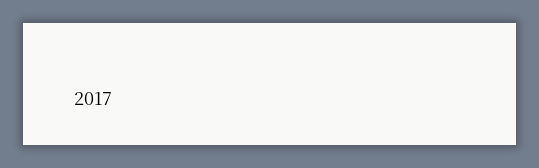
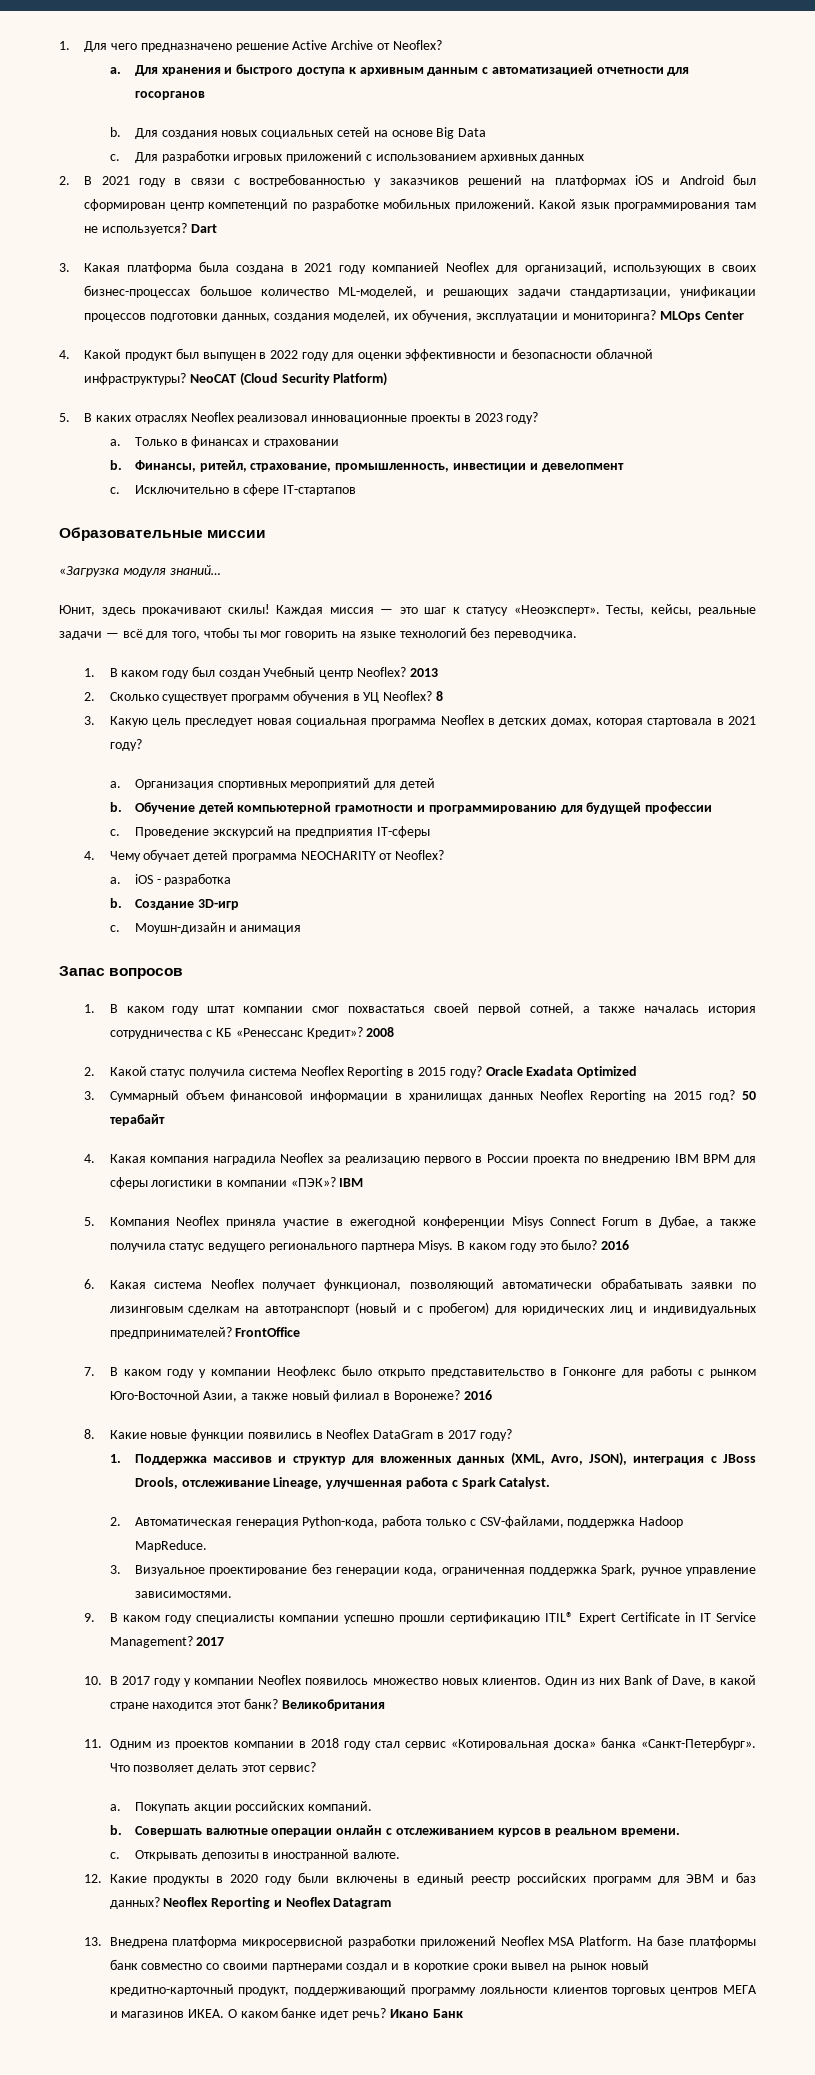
- 2017
+ 1. Для чего предназначено решение Active Archive от Neoflex?
+ a. Для хранения и быстрого доступа к архивным данным с автоматизацией отчетности для госорганов
+ b. Для создания новых социальных сетей на основе Big Data
+ c. Для разработки игровых приложений с использованием архивных данных
+ 2. В 2021 году в связи с востребованностью у заказчиков решений на платформах iOS и Android был сформирован центр компетенций по разработке мобильных приложений. Какой язык программирования там не используется? Dart
+ 3. Какая платформа была создана в 2021 году компанией Neoflex для организаций, использующих в своих бизнес-процессах большое количество ML-моделей, и решающих задачи стандартизации, унификации процессов подготовки данных, создания моделей, их обучения, эксплуатации и мониторинга? MLOps Center
+ 4. Какой продукт был выпущен в 2022 году для оценки эффективности и безопасности облачной инфраструктуры? NeoCAT (Cloud Security Platform)
+ 5. В каких отраслях Neoflex реализовал инновационные проекты в 2023 году?
+ a. Только в финансах и страховании
+ b. Финансы, ритейл, страхование, промышленность, инвестиции и девелопмент
+ c. Исключительно в сфере IT-стартапов
+ Образовательные миссии
+ «Загрузка модуля знаний…
+ Юнит, здесь прокачивают скилы! Каждая миссия — это шаг к статусу «Неоэксперт». Тесты, кейсы, реальные задачи — всё для того, чтобы ты мог говорить на языке технологий без переводчика.
+ 1. В каком году был создан Учебный центр Neoflex? 2013
+ 2. Сколько существует программ обучения в УЦ Neoflex? 8
+ 3. Какую цель преследует новая социальная программа Neoflex в детских домах, которая стартовала в 2021 году?
+ a. Организация спортивных мероприятий для детей
+ b. Обучение детей компьютерной грамотности и программированию для будущей профессии
+ c. Проведение экскурсий на предприятия IT-сферы
+ 4. Чему обучает детей программа NEOCHARITY от Neoflex?
+ a. iOS - разработка
+ b. Создание 3D-игр
+ c. Моушн-дизайн и анимация
+ Запас вопросов
+ 1. В каком году штат компании смог похвастаться своей первой сотней, а также началась история сотрудничества с КБ «Ренессанс Кредит»? 2008
+ 2. Какой статус получила система Neoflex Reporting в 2015 году? Oracle Exadata Optimized
+ 3. Суммарный объем финансовой информации в хранилищах данных Neoflex Reporting на 2015 год? 50 терабайт
+ 4. Какая компания наградила Neoflex за реализацию первого в России проекта по внедрению IBM BPM для сферы логистики в компании «ПЭК»? IBM
+ 5. Компания Neoflex приняла участие в ежегодной конференции Misys Connect Forum в Дубае, а также получила статус ведущего регионального партнера Misys. В каком году это было? 2016
+ 6. Какая система Neoflex получает функционал, позволяющий автоматически обрабатывать заявки по лизинговым сделкам на автотранспорт (новый и с пробегом) для юридических лиц и индивидуальных предпринимателей? FrontOffice
+ 7. В каком году у компании Неофлекс было открыто представительство в Гонконге для работы с рынком Юго-Восточной Азии, а также новый филиал в Воронеже? 2016
+ 8. Какие новые функции появились в Neoflex DataGram в 2017 году?
+ 1. Поддержка массивов и структур для вложенных данных (XML, Avro, JSON), интеграция с JBoss Drools, отслеживание Lineage, улучшенная работа с Spark Catalyst.
+ 2. Автоматическая генерация Python-кода, работа только с CSV-файлами, поддержка Hadoop MapReduce.
+ 3. Визуальное проектирование без генерации кода, ограниченная поддержка Spark, ручное управление зависимостями.
+ 9. В каком году специалисты компании успешно прошли сертификацию ITIL® Expert Certificate in IT Service Management? 2017
+ 10. В 2017 году у компании Neoflex появилось множество новых клиентов. Один из них Bank of Dave, в какой стране находится этот банк? Великобритания
+ 11. Одним из проектов компании в 2018 году стал сервис «Котировальная доска» банка «Санкт-Петербург». Что позволяет делать этот сервис?
+ a. Покупать акции российских компаний.
+ b. Совершать валютные операции онлайн с отслеживанием курсов в реальном времени.
+ c. Открывать депозиты в иностранной валюте.
+ 12. Какие продукты в 2020 году были включены в единый реестр российских программ для ЭВМ и баз данных? Neoflex Reporting и Neoflex Datagram
+ 13. Внедрена платформа микросервисной разработки приложений Neoflex MSA Platform. На базе платформы банк совместно со своими партнерами создал и в короткие сроки вывел на рынок новый кредитно-карточный продукт, поддерживающий программу лояльности клиентов торговых центров МЕГА и магазинов ИКЕА. О каком банке идет речь? Икано Банк

